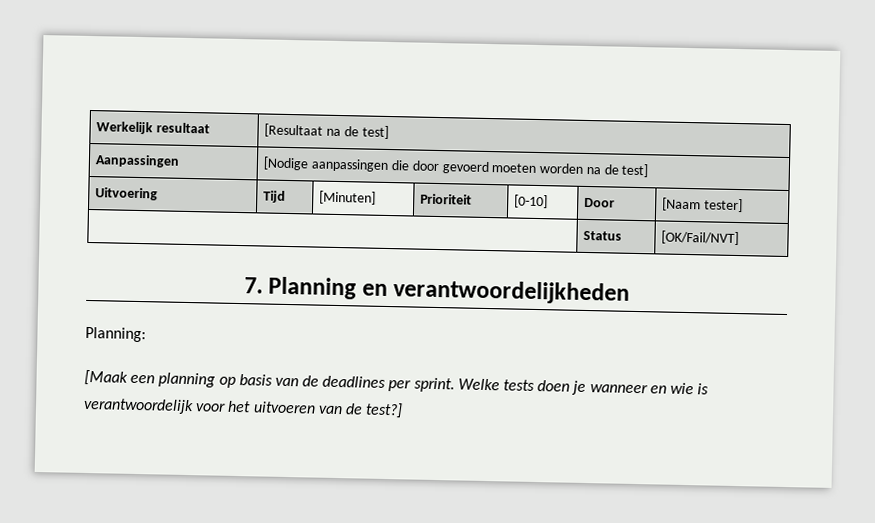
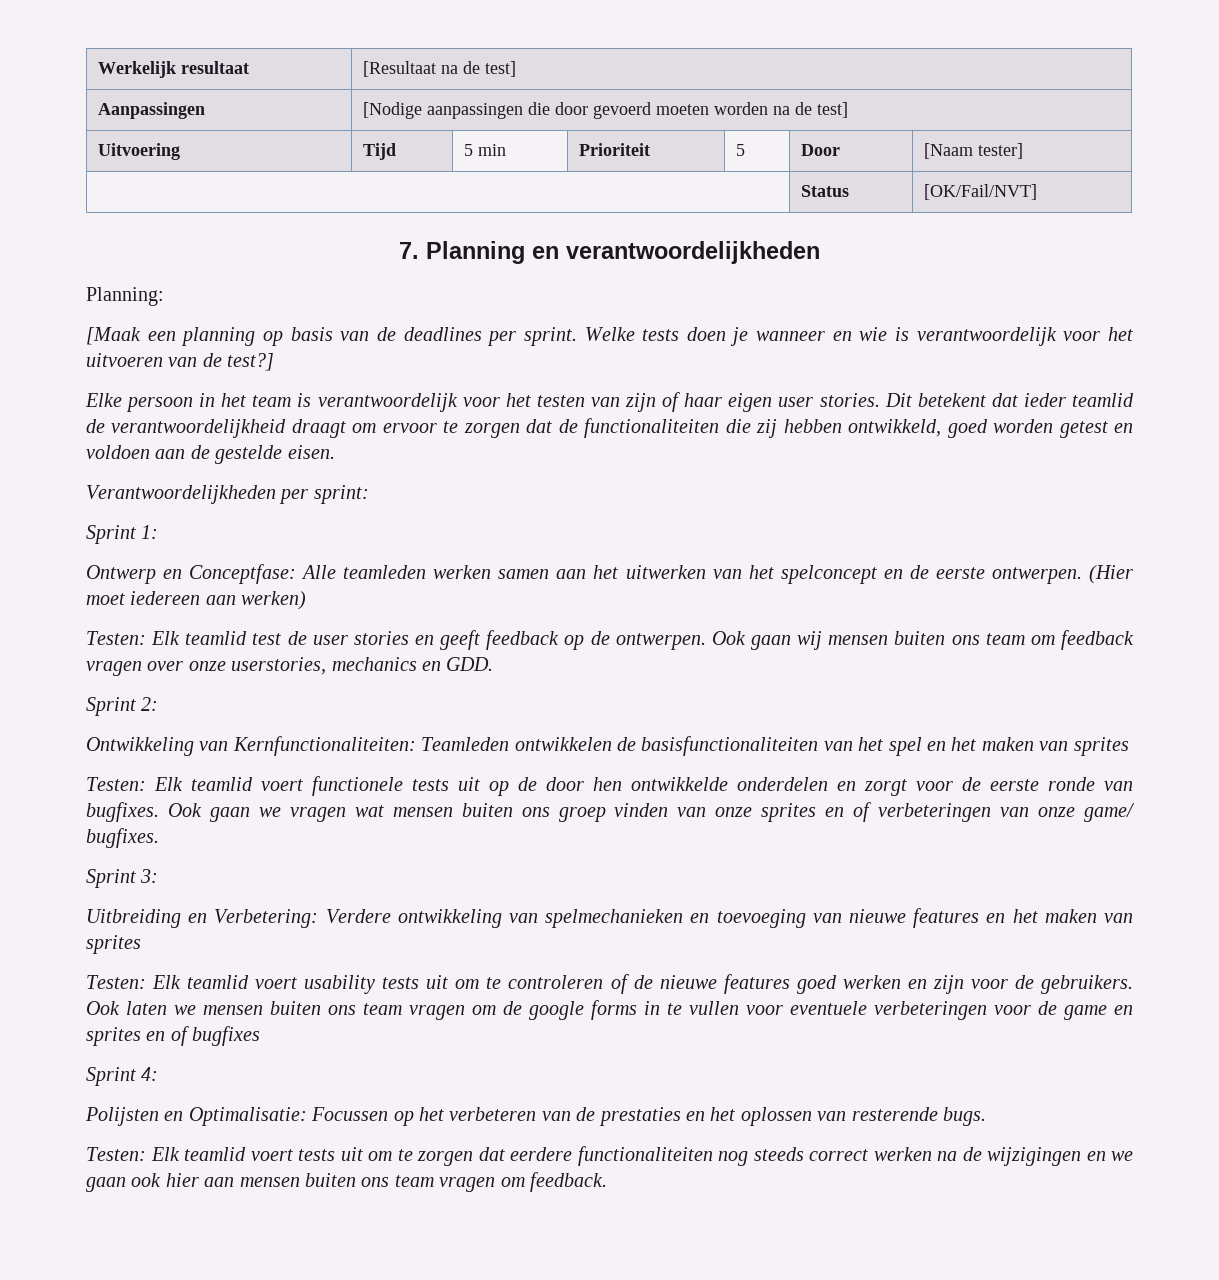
- Uitvoering | Tijd | [Minuten] | Prioriteit | [0-10] | Door | [Naam tester]
+ Uitvoering | Tijd | 5 min | Prioriteit | 5 | Door | [Naam tester]
+ Elke persoon in het team is verantwoordelijk voor het testen van zijn of haar eigen user stories. Dit betekent dat ieder teamlid de verantwoordelijkheid draagt om ervoor te zorgen dat de functionaliteiten die zij hebben ontwikkeld, goed worden getest en voldoen aan de gestelde eisen.
+ Verantwoordelijkheden per sprint:
+ Sprint 1:
+ Ontwerp en Conceptfase: Alle teamleden werken samen aan het uitwerken van het spelconcept en de eerste ontwerpen. (Hier moet iedereen aan werken)
+ Testen: Elk teamlid test de user stories en geeft feedback op de ontwerpen. Ook gaan wij mensen buiten ons team om feedback vragen over onze userstories, mechanics en GDD.
+ Sprint 2:
+ Ontwikkeling van Kernfunctionaliteiten: Teamleden ontwikkelen de basisfunctionaliteiten van het spel en het maken van sprites
+ Testen: Elk teamlid voert functionele tests uit op de door hen ontwikkelde onderdelen en zorgt voor de eerste ronde van bugfixes. Ook gaan we vragen wat mensen buiten ons groep vinden van onze sprites en of verbeteringen van onze game/ bugfixes.
+ Sprint 3:
+ Uitbreiding en Verbetering: Verdere ontwikkeling van spelmechanieken en toevoeging van nieuwe features en het maken van sprites
+ Testen: Elk teamlid voert usability tests uit om te controleren of de nieuwe features goed werken en zijn voor de gebruikers. Ook laten we mensen buiten ons team vragen om de google forms in te vullen voor eventuele verbeteringen voor de game en sprites en of bugfixes
+ Sprint 4:
+ Polijsten en Optimalisatie: Focussen op het verbeteren van de prestaties en het oplossen van resterende bugs.
+ Testen: Elk teamlid voert tests uit om te zorgen dat eerdere functionaliteiten nog steeds correct werken na de wijzigingen en we gaan ook hier aan mensen buiten ons team vragen om feedback.

